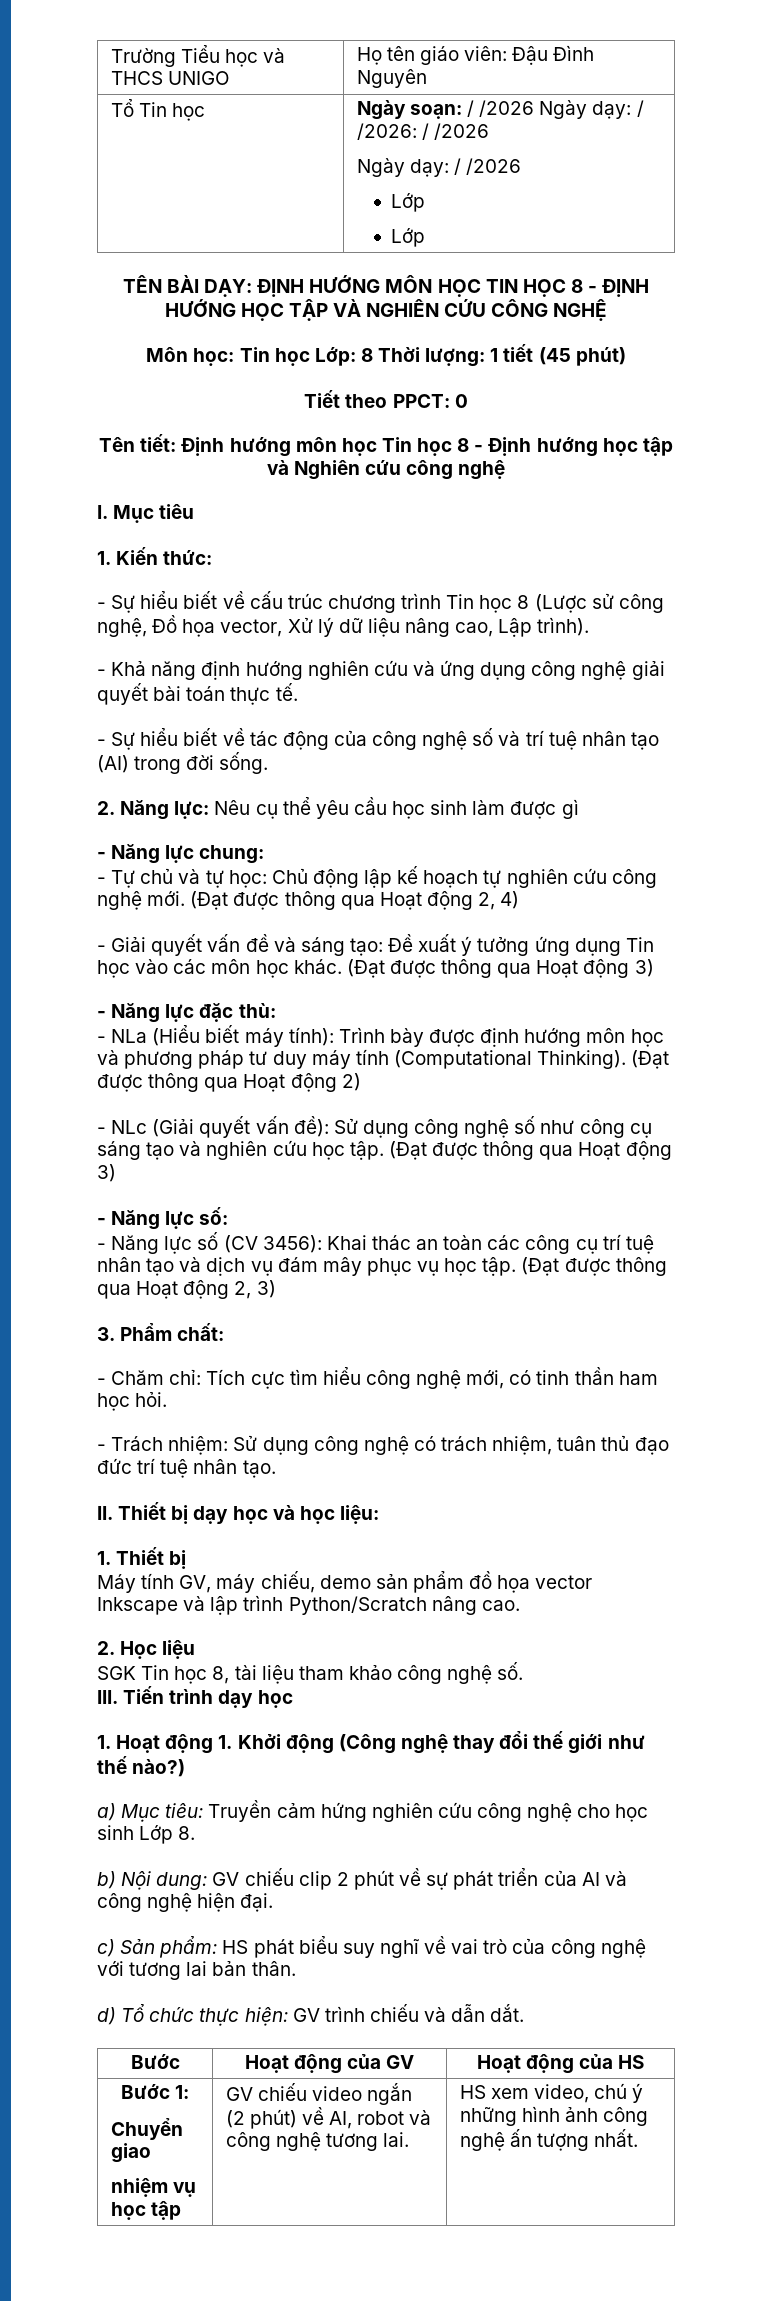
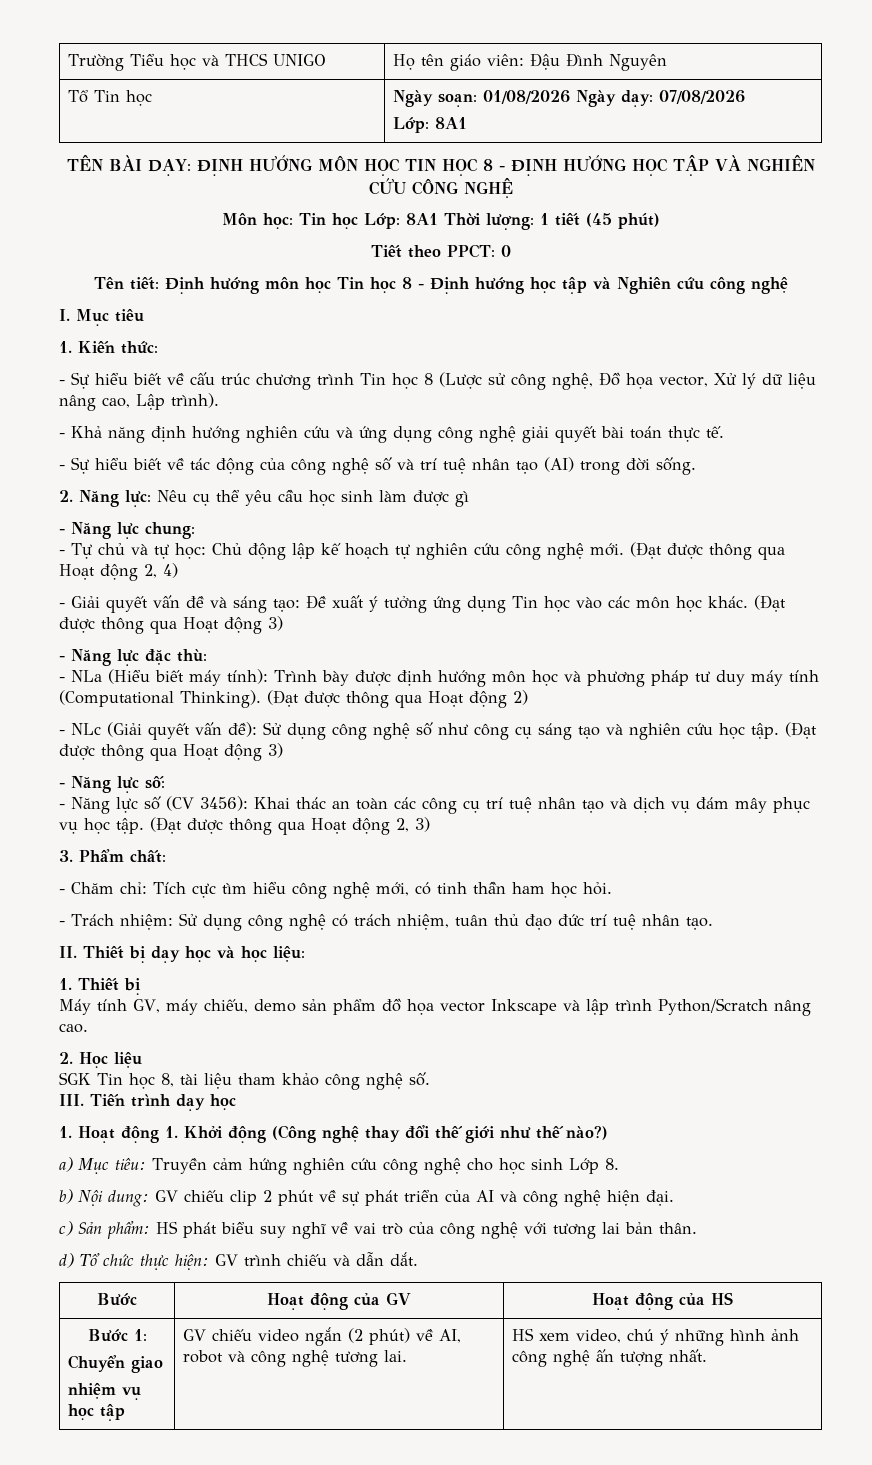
- Tổ Tin học | Ngày soạn: / /2026 Ngày dạy: / /2026: / /2026
- Ngày dạy: / /2026
- Lớp
- Lớp
+ Tổ Tin học | Ngày soạn: 01/08/2026 Ngày dạy: 07/08/2026
+ Lớp: 8A1
- Môn học: Tin học Lớp: 8 Thời lượng: 1 tiết (45 phút)
+ Môn học: Tin học Lớp: 8A1 Thời lượng: 1 tiết (45 phút)

